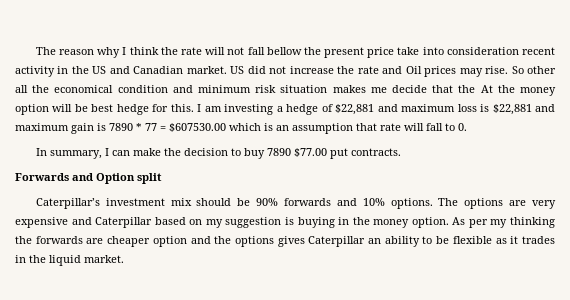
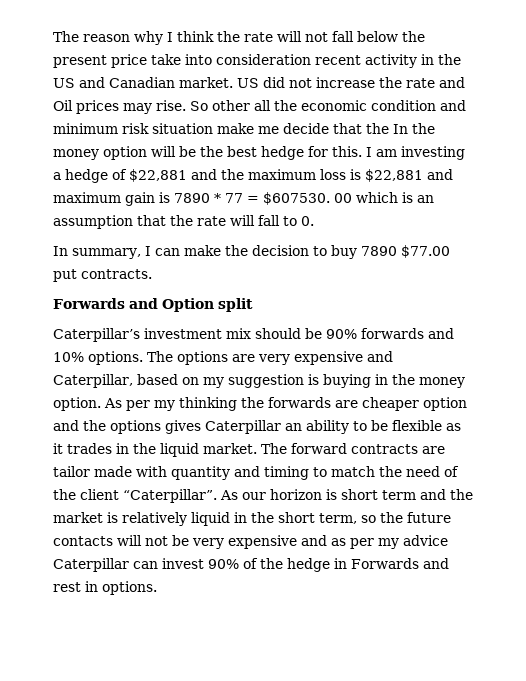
- The reason why I think the rate will not fall bellow the present price take into consideration recent activity in the US and Canadian market.
+ The reason why I think the rate will not fall below the present price take into consideration recent activity in the US and Canadian market.
- So other all the economical condition and minimum risk situation makes me decide that the At the money option will be best hedge for this.
+ So other all the economic condition and minimum risk situation make me decide that the In the money option will be the best hedge for this.
- I am investing a hedge of $22,881 and maximum loss is $22,881 and maximum gain is 7890 * 77 = $607530.00 which is an assumption that rate will fall to 0.
+ I am investing a hedge of $22,881 and the maximum loss is $22,881 and maximum gain is 7890 * 77 = $607530. 00 which is an assumption that the rate will fall to 0.
- The options are very expensive and Caterpillar based on my suggestion is buying in the money option.
+ The options are very expensive and Caterpillar, based on my suggestion is buying in the money option.
+ The forward contracts are tailor made with quantity and timing to match the need of the client “Caterpillar”. As our horizon is short term and the market is relatively liquid in the short term, so the future contacts will not be very expensive and as per my advice Caterpillar can invest 90% of the hedge in Forwards and rest in options.

